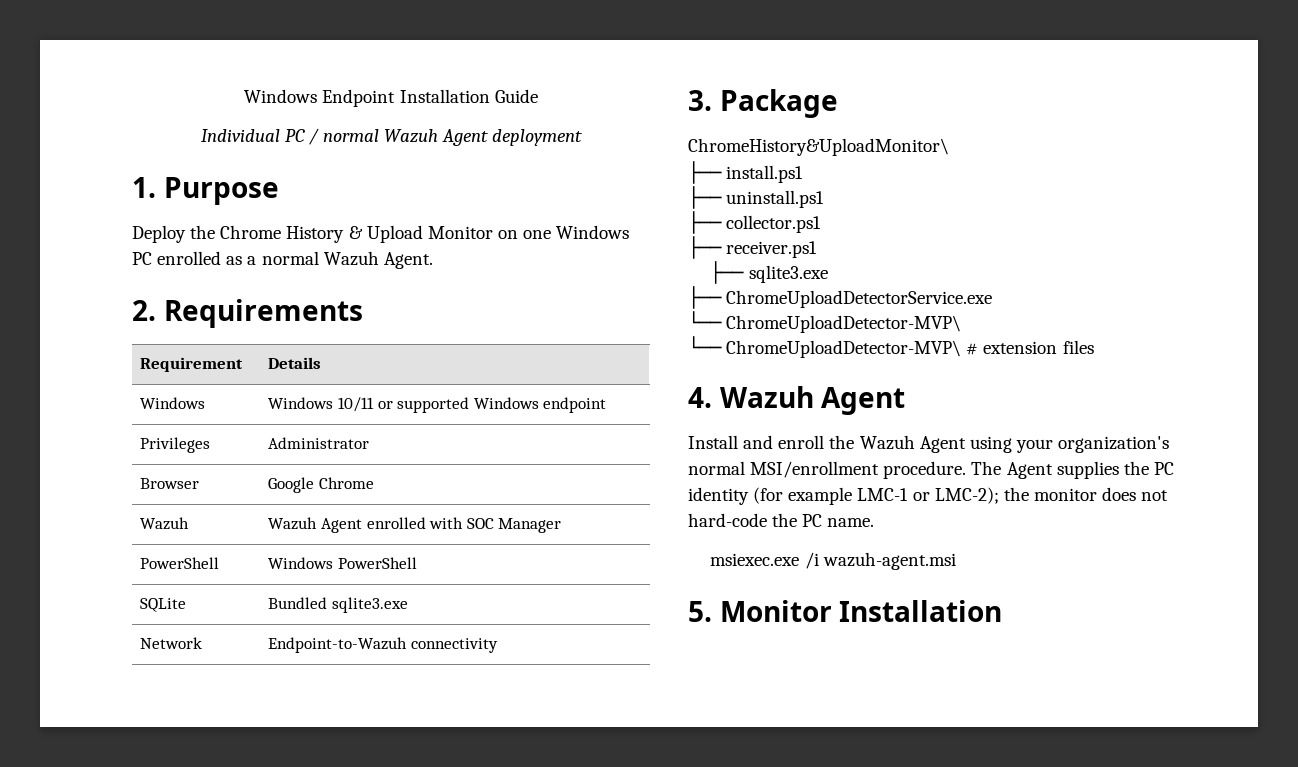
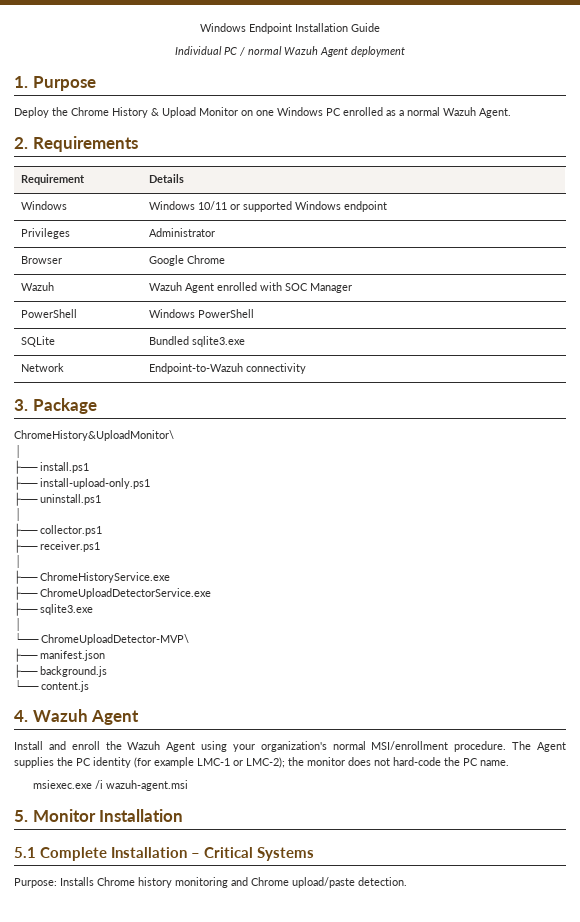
  ChromeHistory&UploadMonitor\
+ │
+ ├── install-upload-only.ps1
  ├── uninstall.ps1
+ │
  ├── receiver.ps1
- ├── sqlite3.exe
+ │
+ ├── ChromeHistoryService.exe
+ ├── sqlite3.exe
+ │
- └── ChromeUploadDetector-MVP\ # extension files
+ ├── manifest.json
+ ├── background.js
+ └── content.js
+ 5.1 Complete Installation – Critical Systems
+ Purpose: Installs Chrome history monitoring and Chrome upload/paste detection.

